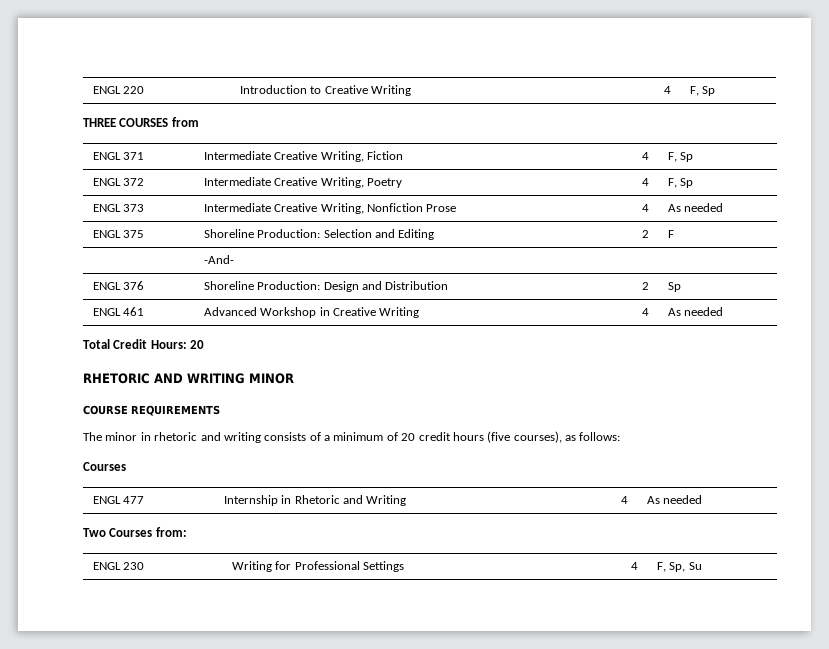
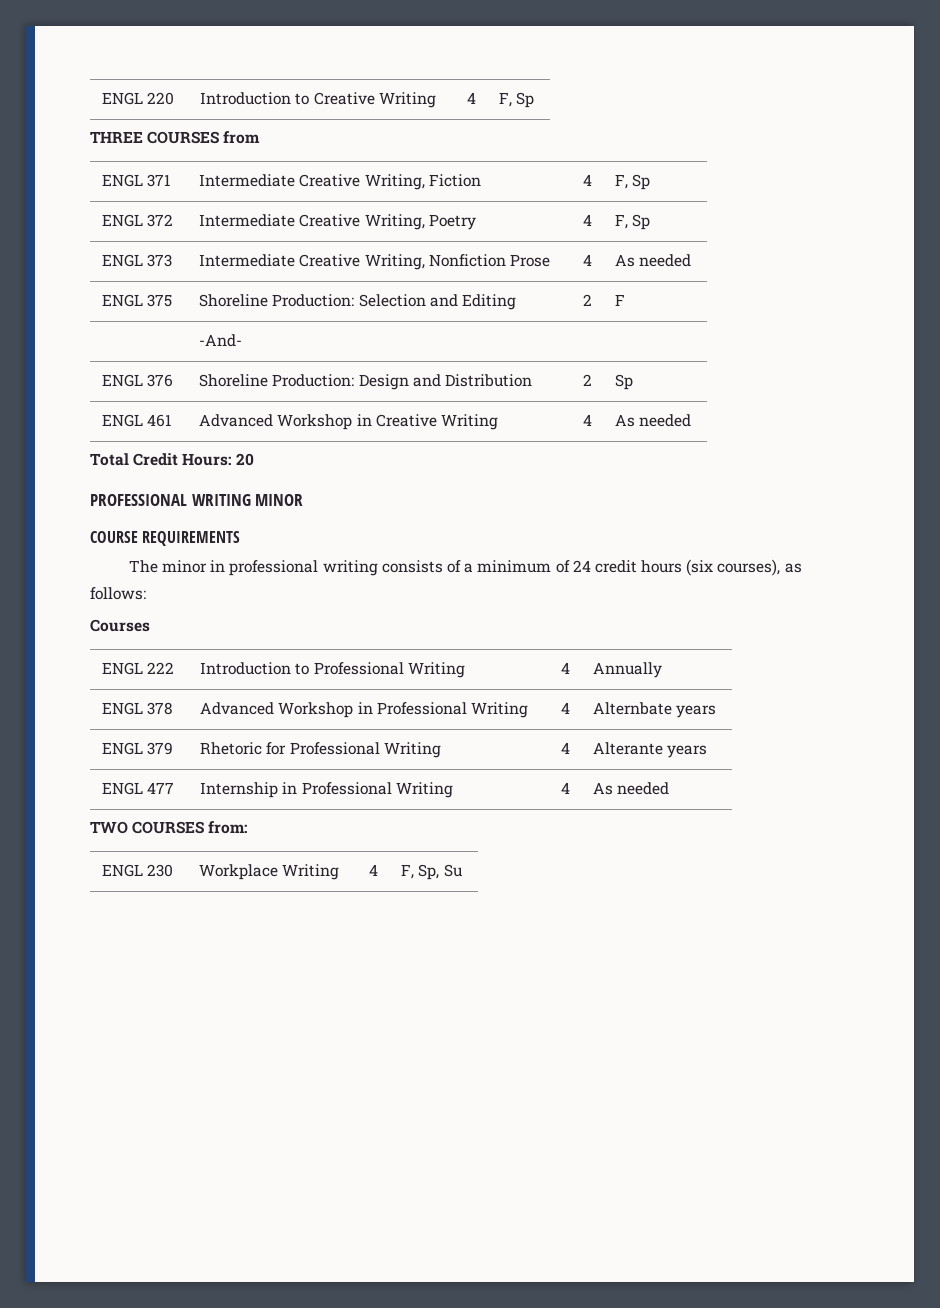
- RHETORIC AND WRITING MINOR
+ PROFESSIONAL WRITING MINOR
- The minor in rhetoric and writing consists of a minimum of 20 credit hours (five courses), as follows:
+ The minor in professional writing consists of a minimum of 24 credit hours (six courses), as follows:
+ ENGL 222 | Introduction to Professional Writing | 4 | Annually
+ ENGL 378 | Advanced Workshop in Professional Writing | 4 | Alternbate years
+ ENGL 379 | Rhetoric for Professional Writing | 4 | Alterante years
- ENGL 477 | Internship in Rhetoric and Writing | 4 | As needed
- Two Courses from:
+ ENGL 477 | Internship in Professional Writing | 4 | As needed
+ TWO COURSES from:
- ENGL 230 | Writing for Professional Settings | 4 | F, Sp, Su
+ ENGL 230 | Workplace Writing | 4 | F, Sp, Su

